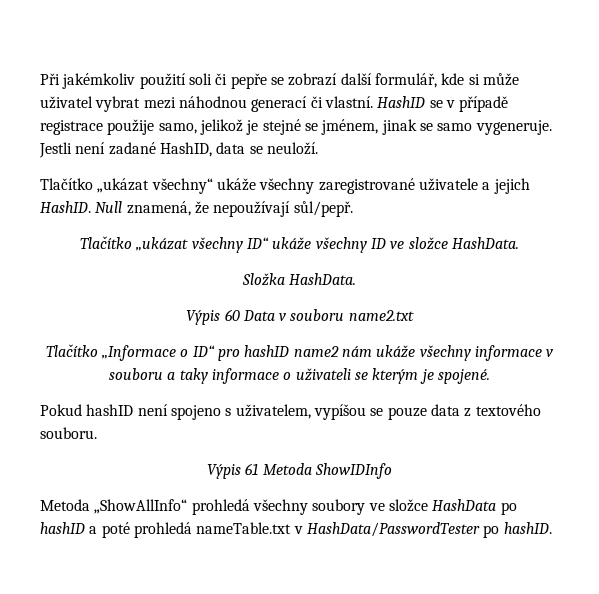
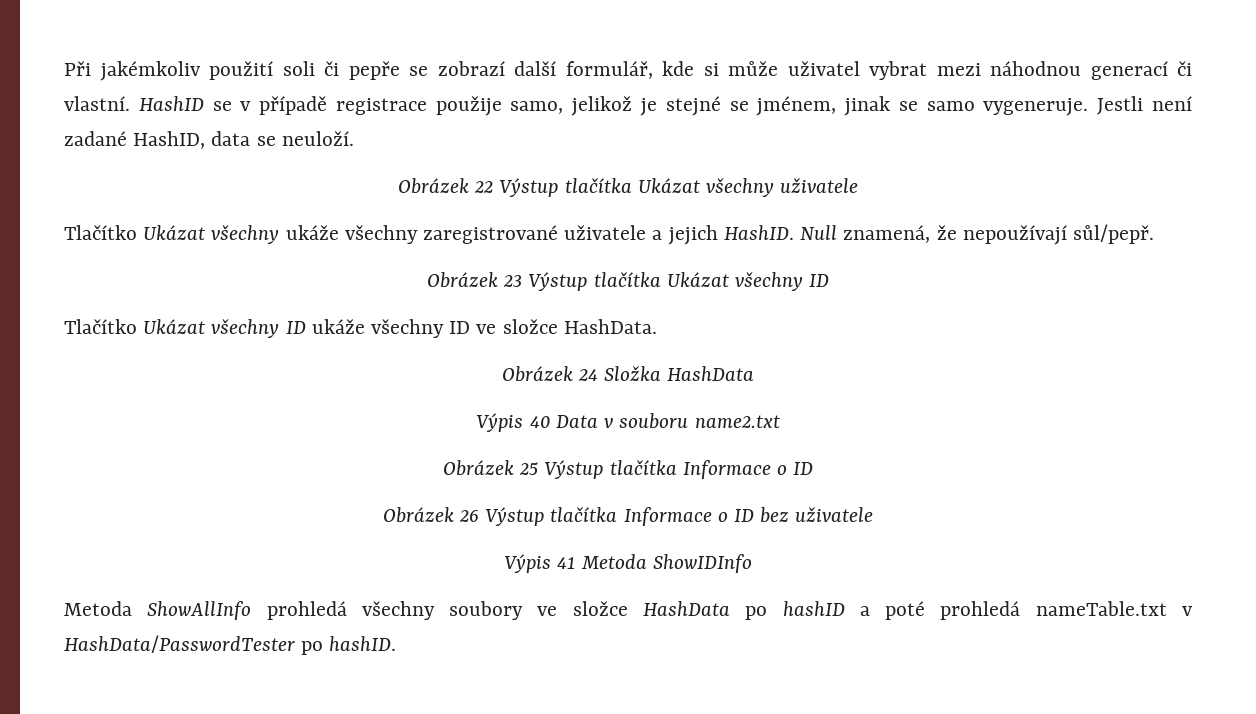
- Tlačítko „ukázat všechny“ ukáže všechny zaregistrované uživatele a jejich HashID.
+ Obrázek 22 Výstup tlačítka Ukázat všechny uživatele
+ Tlačítko Ukázat všechny ukáže všechny zaregistrované uživatele a jejich HashID.
- Tlačítko „ukázat všechny ID“ ukáže všechny ID ve složce HashData.
+ Obrázek 23 Výstup tlačítka Ukázat všechny ID
+ Tlačítko Ukázat všechny ID ukáže všechny ID ve složce HashData.
- Složka HashData.
- Výpis 60 Data v souboru name2.txt
+ Obrázek 24 Složka HashData
+ Výpis 40 Data v souboru name2.txt
- Tlačítko „Informace o ID“ pro hashID name2 nám ukáže všechny informace v souboru a taky informace o uživateli se kterým je spojené.
- Pokud hashID není spojeno s uživatelem, vypíšou se pouze data z textového souboru.
- Výpis 61 Metoda ShowIDInfo
+ Obrázek 25 Výstup tlačítka Informace o ID
+ Obrázek 26 Výstup tlačítka Informace o ID bez uživatele
+ Výpis 41 Metoda ShowIDInfo
- Metoda „ShowAllInfo“ prohledá všechny soubory ve složce HashData po hashID a poté prohledá nameTable.txt v HashData/PasswordTester po hashID.
+ Metoda ShowAllInfo prohledá všechny soubory ve složce HashData po hashID a poté prohledá nameTable.txt v HashData/PasswordTester po hashID.

